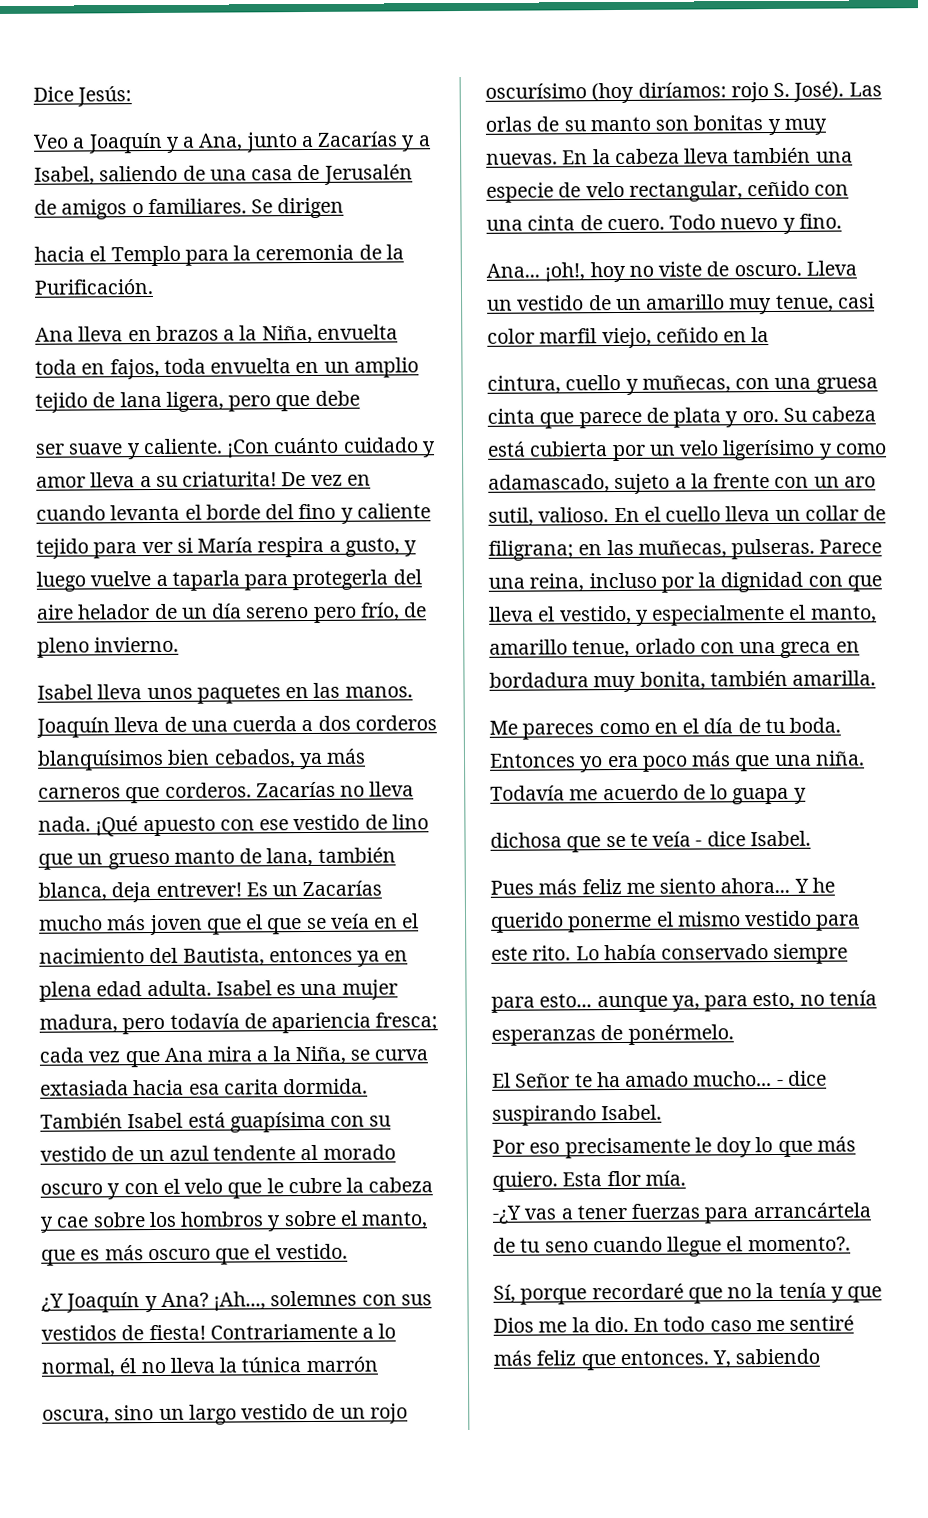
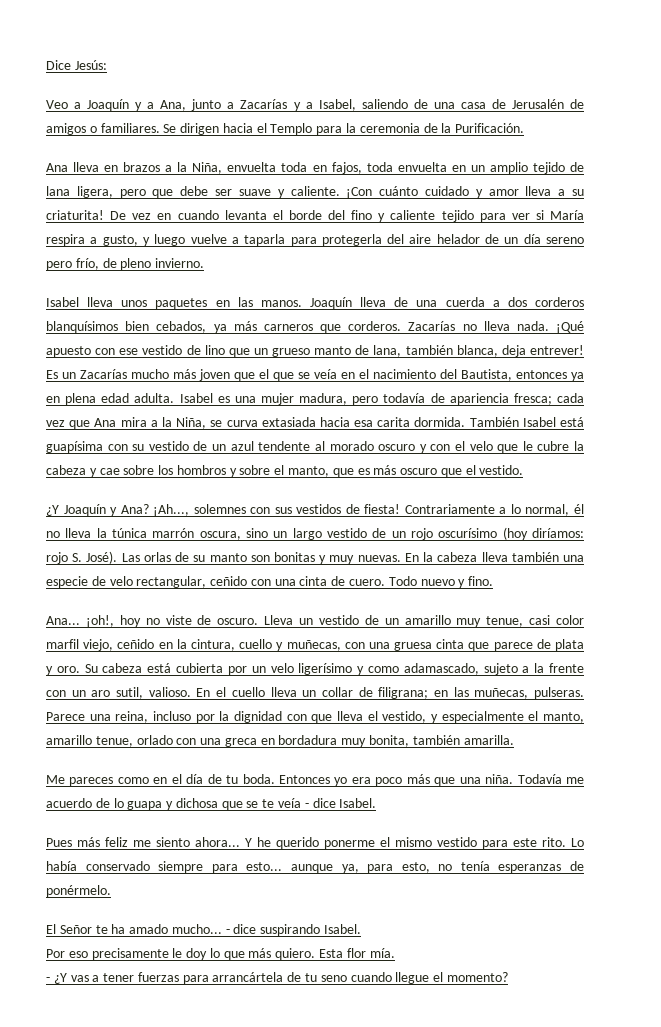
- Se dirigen
- hacia el Templo para la ceremonia de la Purificación.
+ Se dirigen hacia el Templo para la ceremonia de la Purificación.
- Ana lleva en brazos a la Niña, envuelta toda en fajos, toda envuelta en un amplio tejido de lana ligera, pero que debe
- ser suave y caliente.
+ Ana lleva en brazos a la Niña, envuelta toda en fajos, toda envuelta en un amplio tejido de lana ligera, pero que debe ser suave y caliente.
- Contrariamente a lo normal, él no lleva la túnica marrón
- oscura, sino un largo vestido de un rojo oscurísimo (hoy diríamos: rojo S. José).
+ Contrariamente a lo normal, él no lleva la túnica marrón oscura, sino un largo vestido de un rojo oscurísimo (hoy diríamos: rojo S. José).
- Lleva un vestido de un amarillo muy tenue, casi color marfil viejo, ceñido en la
- cintura, cuello y muñecas, con una gruesa cinta que parece de plata y oro.
+ Lleva un vestido de un amarillo muy tenue, casi color marfil viejo, ceñido en la cintura, cuello y muñecas, con una gruesa cinta que parece de plata y oro.
- Todavía me acuerdo de lo guapa y
- dichosa que se te veía - dice Isabel.
+ Todavía me acuerdo de lo guapa y dichosa que se te veía - dice Isabel.
- Lo había conservado siempre
- para esto... aunque ya, para esto, no tenía esperanzas de ponérmelo.
+ Lo había conservado siempre para esto... aunque ya, para esto, no tenía esperanzas de ponérmelo.
- -¿Y vas a tener fuerzas para arrancártela de tu seno cuando llegue el momento?.
- Sí, porque recordaré que no la tenía y que Dios me la dio. En todo caso me sentiré más feliz que entonces. Y, sabiendo
+ - ¿Y vas a tener fuerzas para arrancártela de tu seno cuando llegue el momento?

